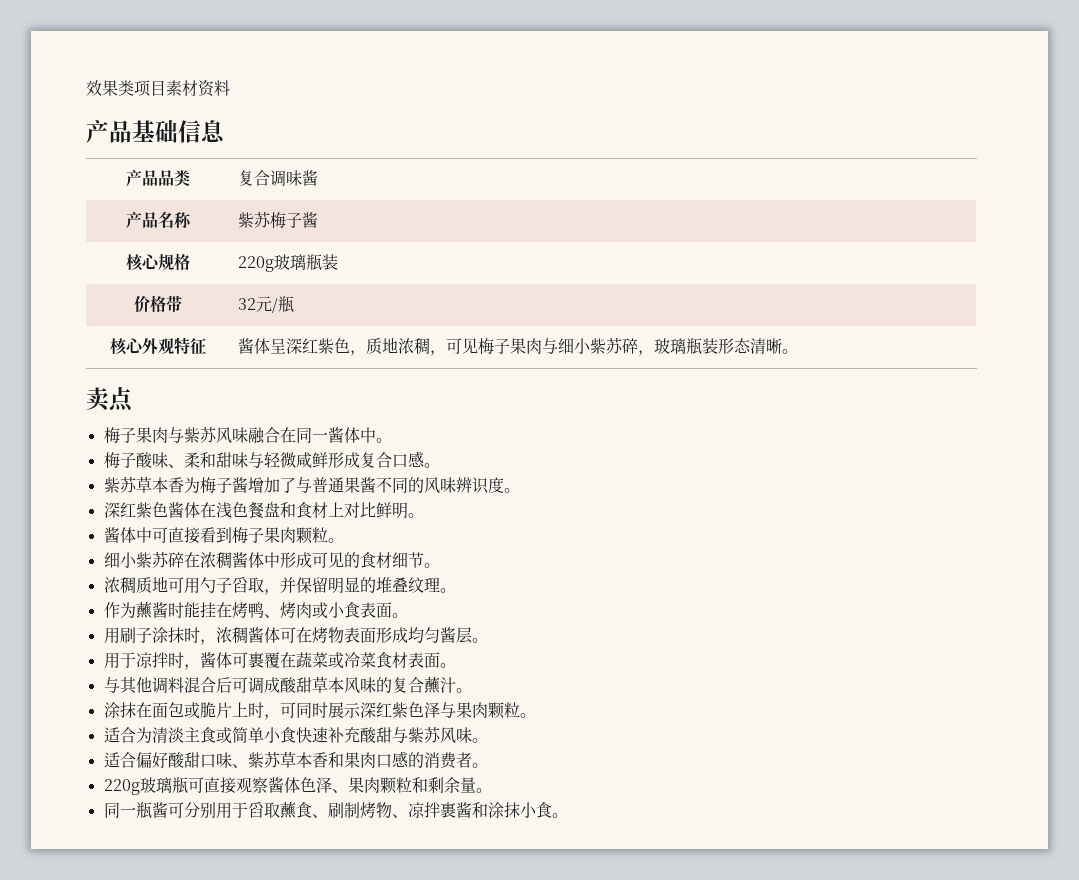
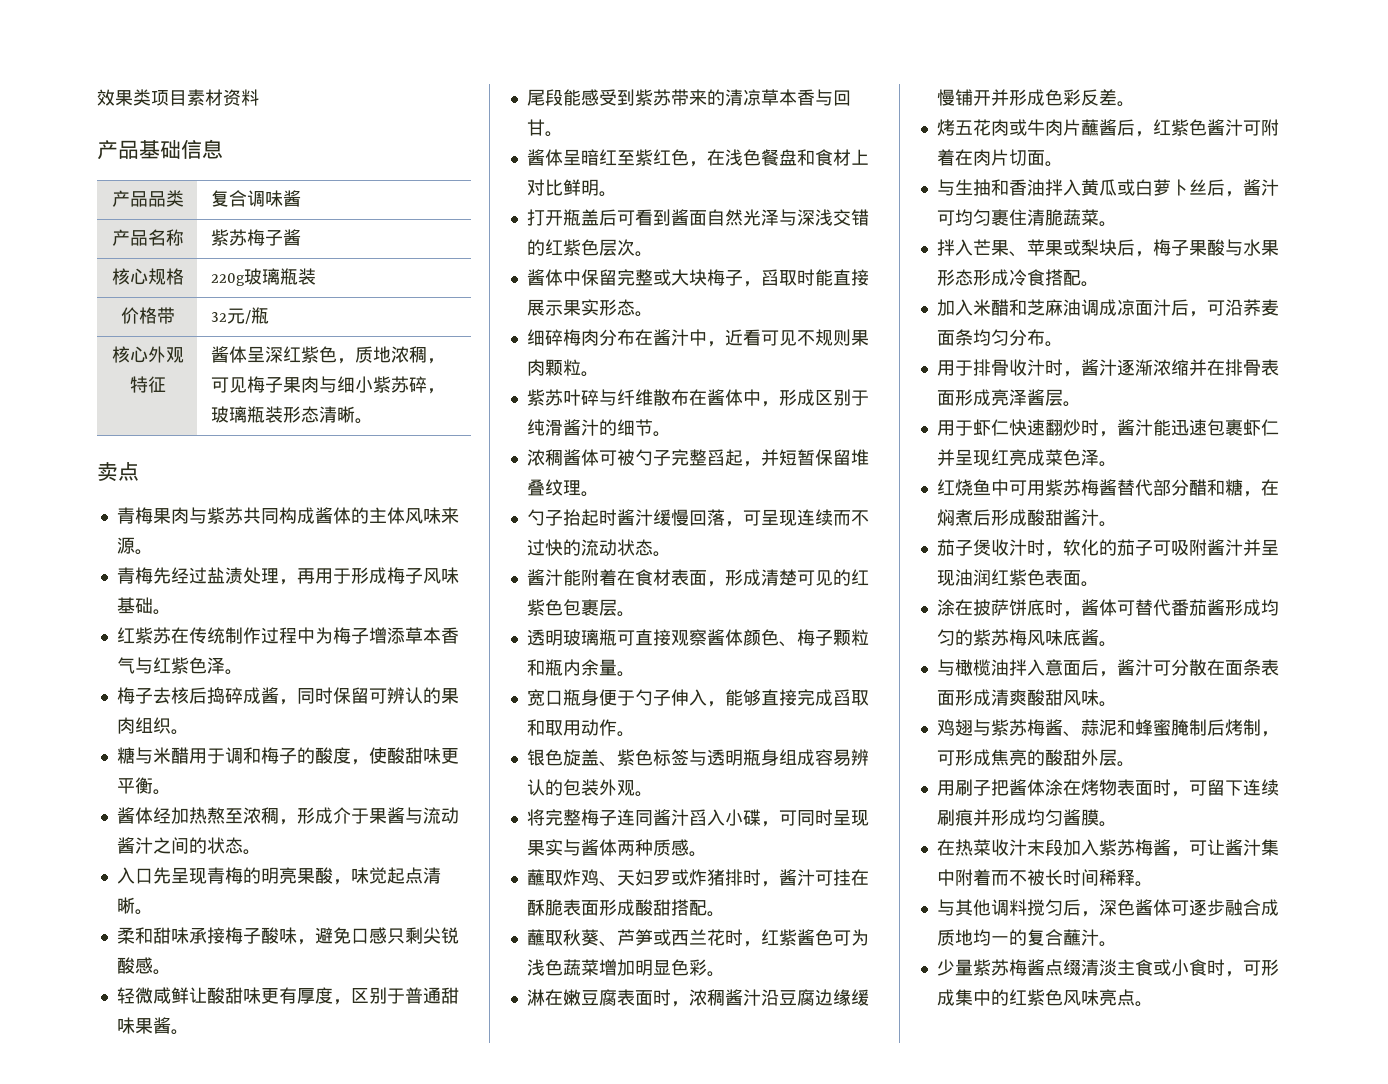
- 梅子果肉与紫苏风味融合在同一酱体中。
- 梅子酸味、柔和甜味与轻微咸鲜形成复合口感。
- 紫苏草本香为梅子酱增加了与普通果酱不同的风味辨识度。
- 深红紫色酱体在浅色餐盘和食材上对比鲜明。
+ 青梅果肉与紫苏共同构成酱体的主体风味来源。
+ 青梅先经过盐渍处理，再用于形成梅子风味基础。
+ 红紫苏在传统制作过程中为梅子增添草本香气与红紫色泽。
+ 梅子去核后捣碎成酱，同时保留可辨认的果肉组织。
+ 糖与米醋用于调和梅子的酸度，使酸甜味更平衡。
+ 酱体经加热熬至浓稠，形成介于果酱与流动酱汁之间的状态。
+ 入口先呈现青梅的明亮果酸，味觉起点清晰。
+ 柔和甜味承接梅子酸味，避免口感只剩尖锐酸感。
+ 轻微咸鲜让酸甜味更有厚度，区别于普通甜味果酱。
+ 尾段能感受到紫苏带来的清凉草本香与回甘。
+ 酱体呈暗红至紫红色，在浅色餐盘和食材上对比鲜明。
- 酱体中可直接看到梅子果肉颗粒。
- 细小紫苏碎在浓稠酱体中形成可见的食材细节。
- 浓稠质地可用勺子舀取，并保留明显的堆叠纹理。
- 作为蘸酱时能挂在烤鸭、烤肉或小食表面。
- 用刷子涂抹时，浓稠酱体可在烤物表面形成均匀酱层。
- 用于凉拌时，酱体可裹覆在蔬菜或冷菜食材表面。
- 与其他调料混合后可调成酸甜草本风味的复合蘸汁。
- 涂抹在面包或脆片上时，可同时展示深红紫色泽与果肉颗粒。
- 适合为清淡主食或简单小食快速补充酸甜与紫苏风味。
- 适合偏好酸甜口味、紫苏草本香和果肉口感的消费者。
- 220g玻璃瓶可直接观察酱体色泽、果肉颗粒和剩余量。
- 同一瓶酱可分别用于舀取蘸食、刷制烤物、凉拌裹酱和涂抹小食。
+ 打开瓶盖后可看到酱面自然光泽与深浅交错的红紫色层次。
+ 酱体中保留完整或大块梅子，舀取时能直接展示果实形态。
+ 细碎梅肉分布在酱汁中，近看可见不规则果肉颗粒。
+ 紫苏叶碎与纤维散布在酱体中，形成区别于纯滑酱汁的细节。
+ 浓稠酱体可被勺子完整舀起，并短暂保留堆叠纹理。
+ 勺子抬起时酱汁缓慢回落，可呈现连续而不过快的流动状态。
+ 酱汁能附着在食材表面，形成清楚可见的红紫色包裹层。
+ 透明玻璃瓶可直接观察酱体颜色、梅子颗粒和瓶内余量。
+ 宽口瓶身便于勺子伸入，能够直接完成舀取和取用动作。
+ 银色旋盖、紫色标签与透明瓶身组成容易辨认的包装外观。
+ 将完整梅子连同酱汁舀入小碟，可同时呈现果实与酱体两种质感。
+ 蘸取炸鸡、天妇罗或炸猪排时，酱汁可挂在酥脆表面形成酸甜搭配。
+ 蘸取秋葵、芦笋或西兰花时，红紫酱色可为浅色蔬菜增加明显色彩。
+ 淋在嫩豆腐表面时，浓稠酱汁沿豆腐边缘缓慢铺开并形成色彩反差。
+ 烤五花肉或牛肉片蘸酱后，红紫色酱汁可附着在肉片切面。
+ 与生抽和香油拌入黄瓜或白萝卜丝后，酱汁可均匀裹住清脆蔬菜。
+ 拌入芒果、苹果或梨块后，梅子果酸与水果形态形成冷食搭配。
+ 加入米醋和芝麻油调成凉面汁后，可沿荞麦面条均匀分布。
+ 用于排骨收汁时，酱汁逐渐浓缩并在排骨表面形成亮泽酱层。
+ 用于虾仁快速翻炒时，酱汁能迅速包裹虾仁并呈现红亮成菜色泽。
+ 红烧鱼中可用紫苏梅酱替代部分醋和糖，在焖煮后形成酸甜酱汁。
+ 茄子煲收汁时，软化的茄子可吸附酱汁并呈现油润红紫色表面。
+ 涂在披萨饼底时，酱体可替代番茄酱形成均匀的紫苏梅风味底酱。
+ 与橄榄油拌入意面后，酱汁可分散在面条表面形成清爽酸甜风味。
+ 鸡翅与紫苏梅酱、蒜泥和蜂蜜腌制后烤制，可形成焦亮的酸甜外层。
+ 用刷子把酱体涂在烤物表面时，可留下连续刷痕并形成均匀酱膜。
+ 在热菜收汁末段加入紫苏梅酱，可让酱汁集中附着而不被长时间稀释。
+ 与其他调料搅匀后，深色酱体可逐步融合成质地均一的复合蘸汁。
+ 少量紫苏梅酱点缀清淡主食或小食时，可形成集中的红紫色风味亮点。

